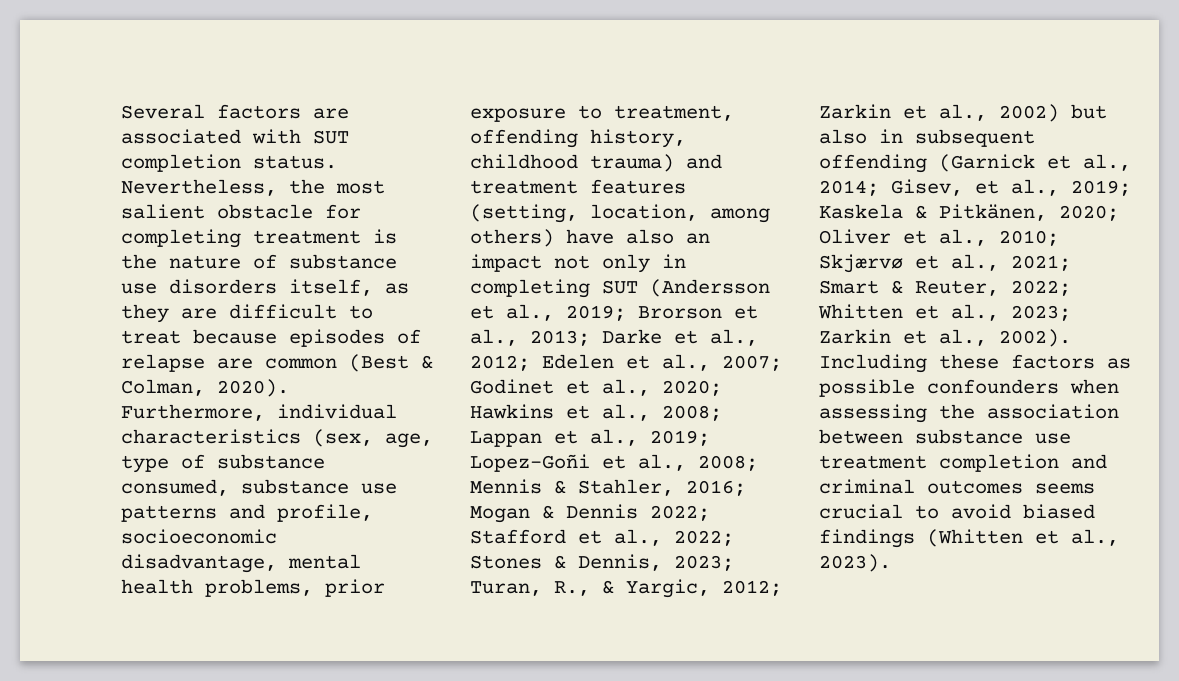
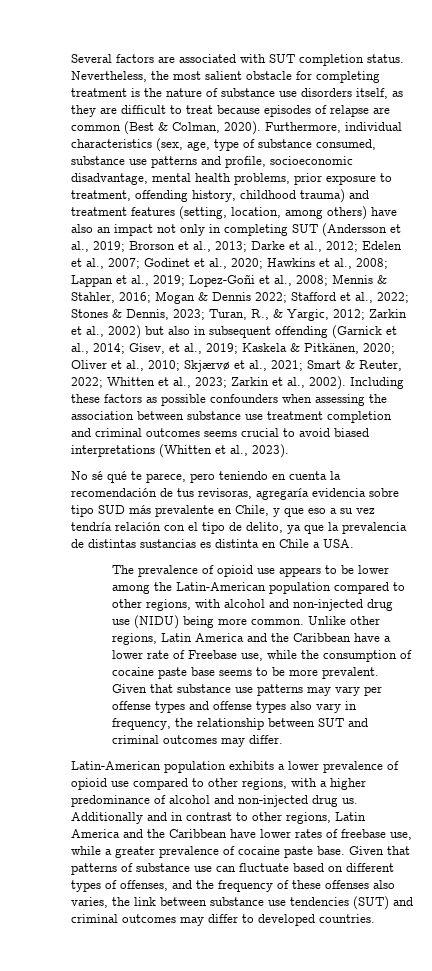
- Including these factors as possible confounders when assessing the association between substance use treatment completion and criminal outcomes seems crucial to avoid biased findings (Whitten et al., 2023).
+ Including these factors as possible confounders when assessing the association between substance use treatment completion and criminal outcomes seems crucial to avoid biased interpretations (Whitten et al., 2023).
+ No sé qué te parece, pero teniendo en cuenta la recomendación de tus revisoras, agregaría evidencia sobre tipo SUD más prevalente en Chile, y que eso a su vez tendría relación con el tipo de delito, ya que la prevalencia de distintas sustancias es distinta en Chile a USA.
+ The prevalence of opioid use appears to be lower among the Latin-American population compared to other regions, with alcohol and non-injected drug use (NIDU) being more common. Unlike other regions, Latin America and the Caribbean have a lower rate of Freebase use, while the consumption of cocaine paste base seems to be more prevalent. Given that substance use patterns may vary per offense types and offense types also vary in frequency, the relationship between SUT and criminal outcomes may differ.
+ Latin-American population exhibits a lower prevalence of opioid use compared to other regions, with a higher predominance of alcohol and non-injected drug us. Additionally and in contrast to other regions, Latin America and the Caribbean have lower rates of freebase use, while a greater prevalence of cocaine paste base. Given that patterns of substance use can fluctuate based on different types of offenses, and the frequency of these offenses also varies, the link between substance use tendencies (SUT) and criminal outcomes may differ to developed countries.

